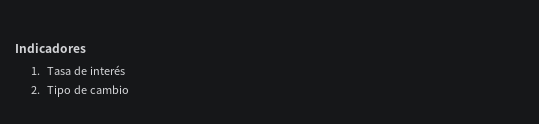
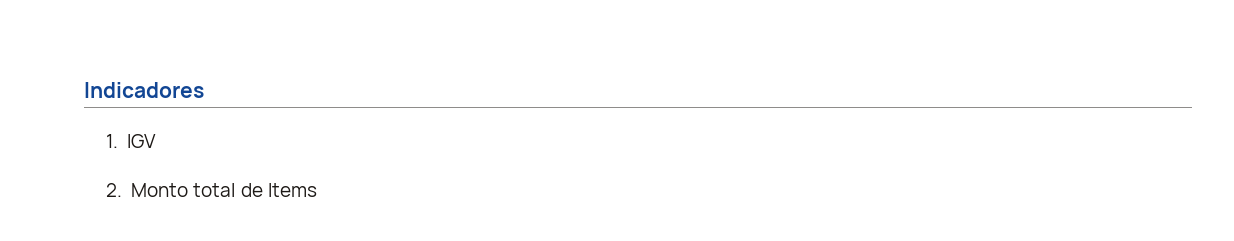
- 1. Tasa de interés
- 2. Tipo de cambio
+ 1. IGV
+ 2. Monto total de Items

